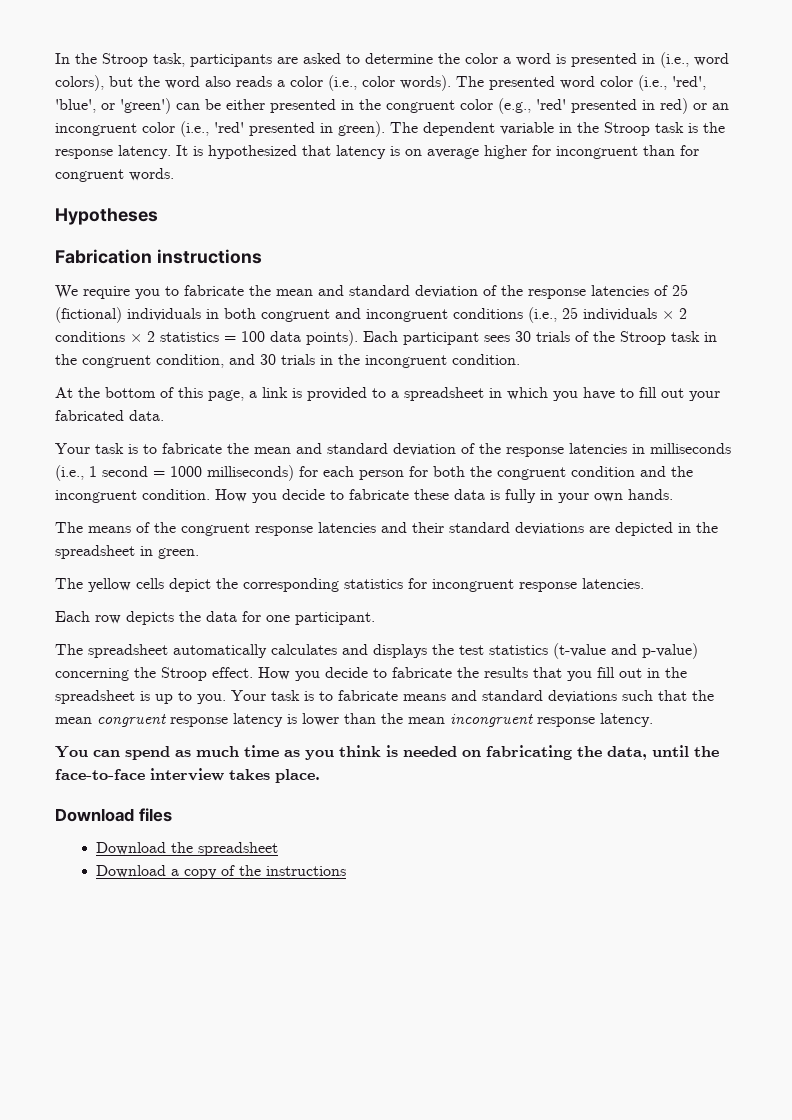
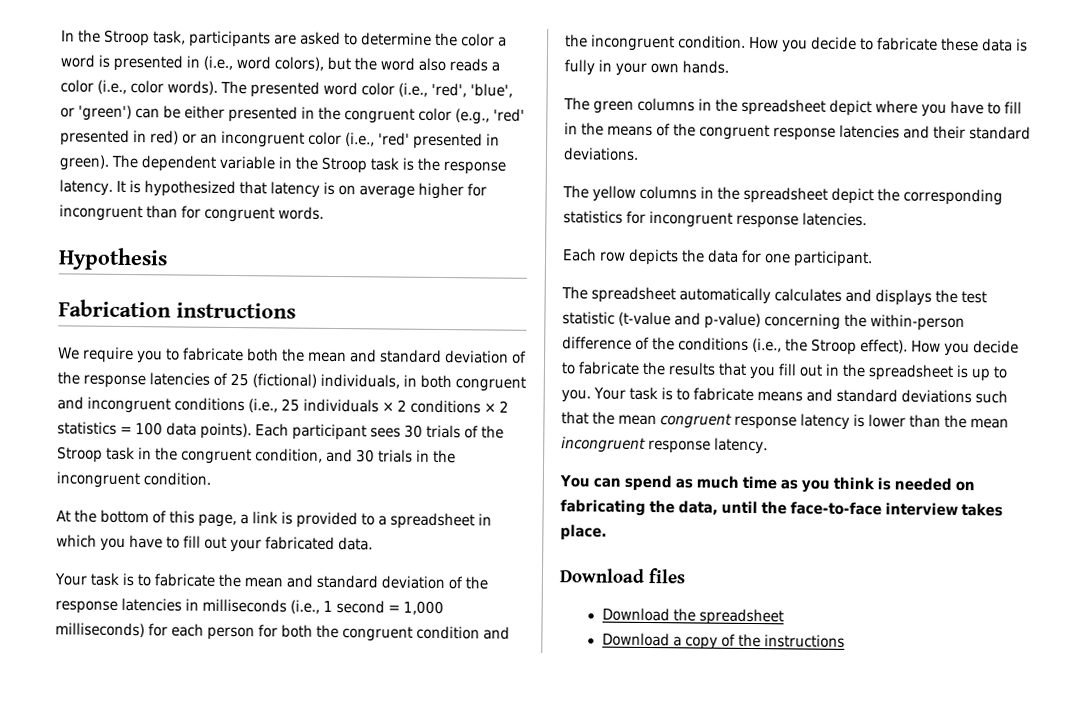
- Hypotheses
+ Hypothesis
- We require you to fabricate the mean and standard deviation of the response latencies of 25 (fictional) individuals in both congruent and incongruent conditions (i.e., 25 individuals × 2 conditions × 2 statistics = 100 data points).
+ We require you to fabricate both the mean and standard deviation of the response latencies of 25 (fictional) individuals, in both congruent and incongruent conditions (i.e., 25 individuals × 2 conditions × 2 statistics = 100 data points).
- Your task is to fabricate the mean and standard deviation of the response latencies in milliseconds (i.e., 1 second = 1000 milliseconds) for each person for both the congruent condition and the incongruent condition.
+ Your task is to fabricate the mean and standard deviation of the response latencies in milliseconds (i.e., 1 second = 1,000 milliseconds) for each person for both the congruent condition and the incongruent condition.
- The means of the congruent response latencies and their standard deviations are depicted in the spreadsheet in green.
- The yellow cells depict the corresponding statistics for incongruent response latencies.
+ The green columns in the spreadsheet depict where you have to fill in the means of the congruent response latencies and their standard deviations.
+ The yellow columns in the spreadsheet depict the corresponding statistics for incongruent response latencies.
- The spreadsheet automatically calculates and displays the test statistics (t-value and p-value) concerning the Stroop effect.
+ The spreadsheet automatically calculates and displays the test statistic (t-value and p-value) concerning the within-person difference of the conditions (i.e., the Stroop effect).

